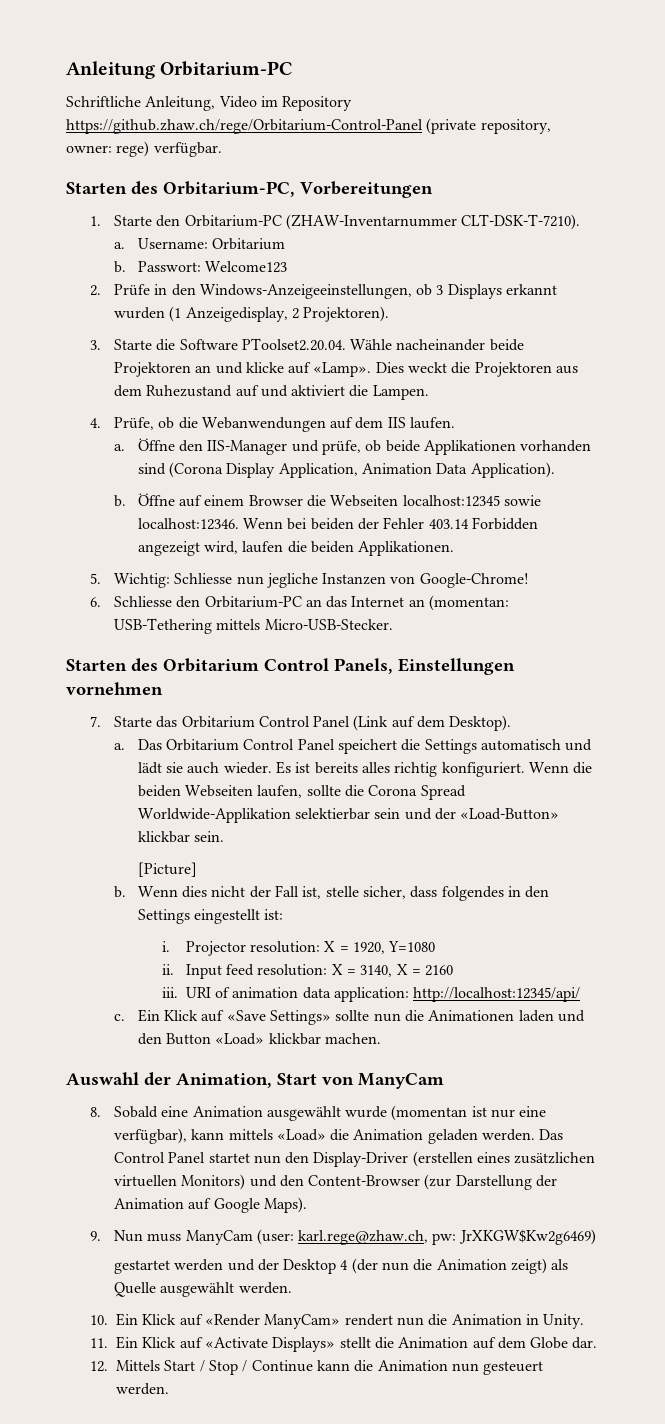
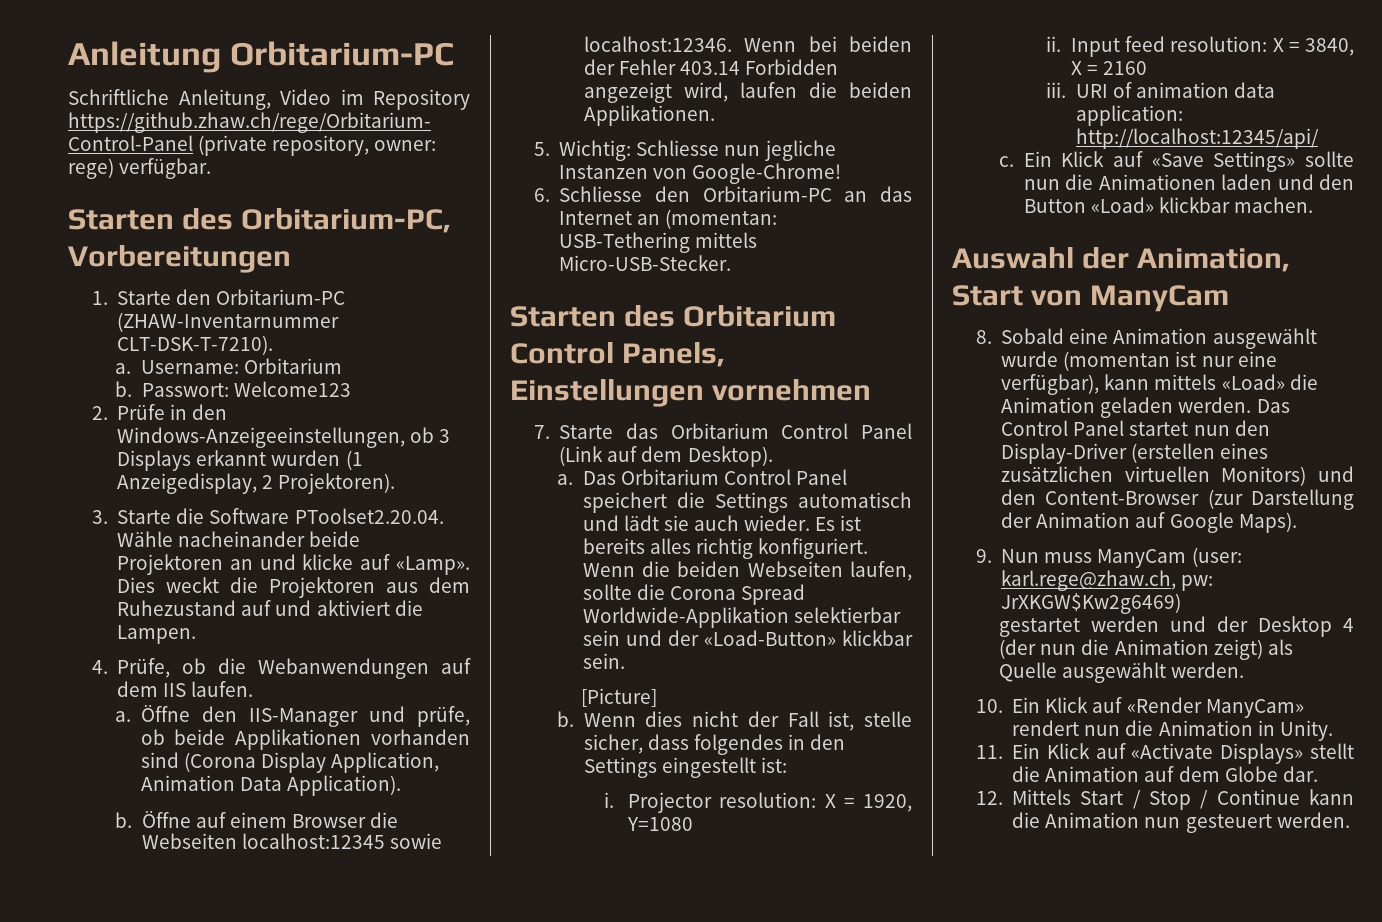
- Input feed resolution: X = 3140, X = 2160
+ Input feed resolution: X = 3840, X = 2160

